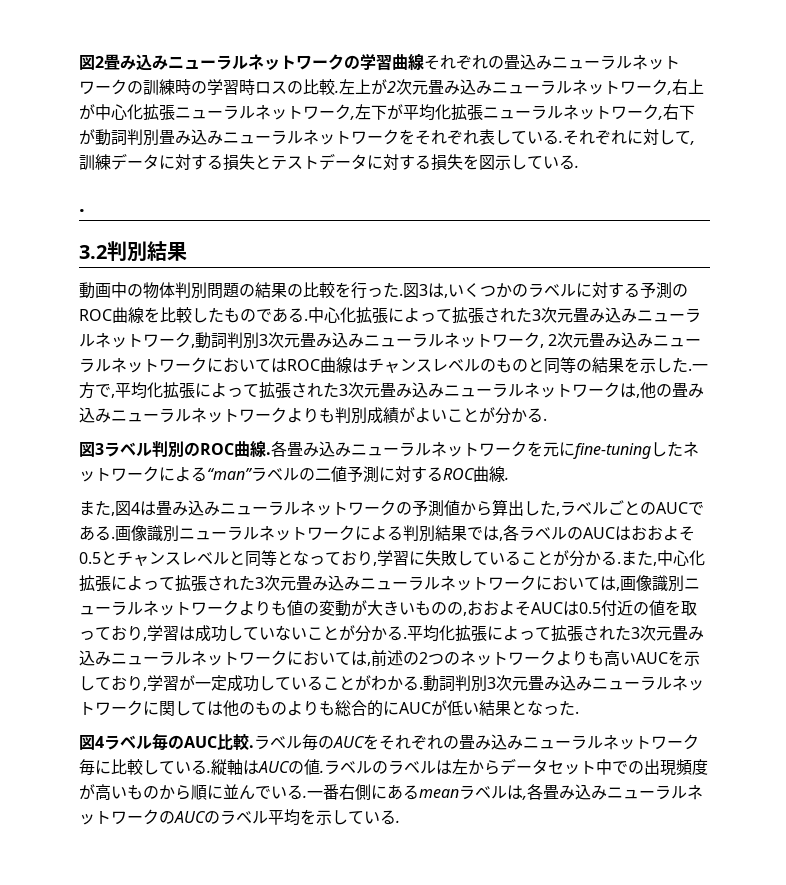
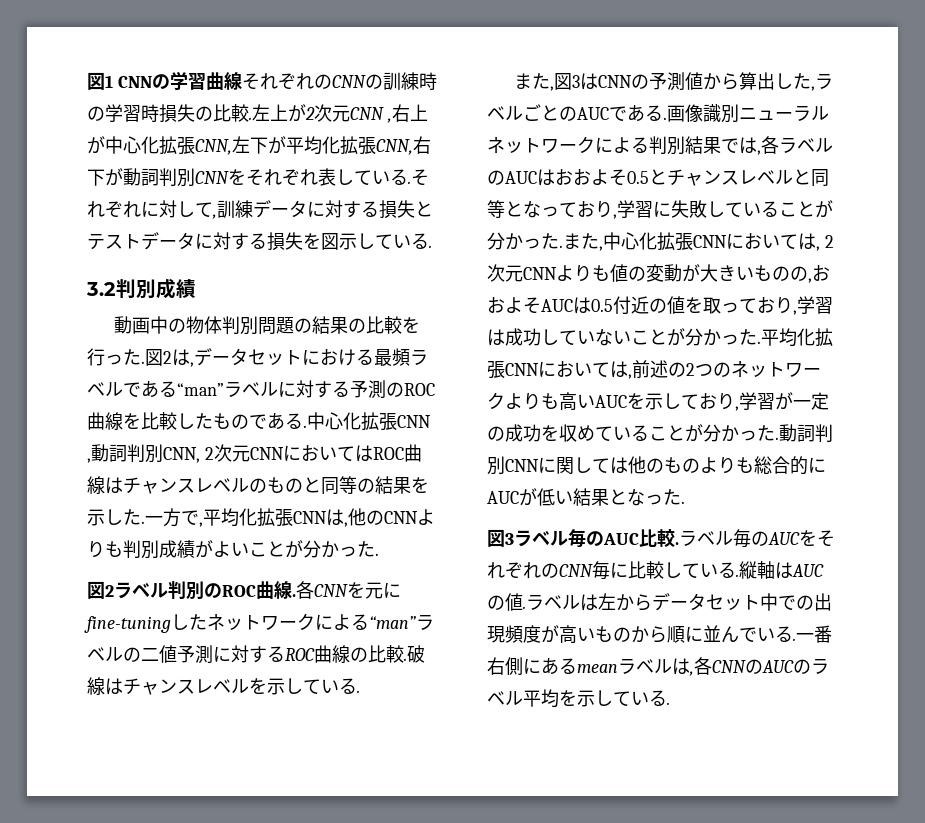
- 図2畳み込みニューラルネットワークの学習曲線それぞれの畳込みニューラルネットワークの訓練時の学習時ロスの比較.
+ 図1 CNNの学習曲線それぞれのCNNの訓練時の学習時損失の比較.
- 左上が2次元畳み込みニューラルネットワーク,右上が中心化拡張ニューラルネットワーク,左下が平均化拡張ニューラルネットワーク,右下が動詞判別畳み込みニューラルネットワークをそれぞれ表している.
+ 左上が2次元CNN ,右上が中心化拡張CNN,左下が平均化拡張CNN,右下が動詞判別CNNをそれぞれ表している.
  それぞれに対して,訓練データに対する損失とテストデータに対する損失を図示している.
- .
- 3.2判別結果
+ 3.2判別成績
- 図3は,いくつかのラベルに対する予測のROC曲線を比較したものである.
+ 図2は,データセットにおける最頻ラベルである“man”ラベルに対する予測のROC曲線を比較したものである.
- 中心化拡張によって拡張された3次元畳み込みニューラルネットワーク,動詞判別3次元畳み込みニューラルネットワーク, 2次元畳み込みニューラルネットワークにおいてはROC曲線はチャンスレベルのものと同等の結果を示した.
+ 中心化拡張CNN ,動詞判別CNN, 2次元CNNにおいてはROC曲線はチャンスレベルのものと同等の結果を示した.
- 一方で,平均化拡張によって拡張された3次元畳み込みニューラルネットワークは,他の畳み込みニューラルネットワークよりも判別成績がよいことが分かる.
- 図3ラベル判別のROC曲線.
+ 一方で,平均化拡張CNNは,他のCNNよりも判別成績がよいことが分かった.
+ 図2ラベル判別のROC曲線.
- 各畳み込みニューラルネットワークを元にfine-tuningしたネットワークによる“man”ラベルの二値予測に対するROC曲線.
- また,図4は畳み込みニューラルネットワークの予測値から算出した,ラベルごとのAUCである.
+ 各CNNを元にfine-tuningしたネットワークによる“man”ラベルの二値予測に対するROC曲線の比較.破線はチャンスレベルを示している.
+ また,図3はCNNの予測値から算出した,ラベルごとのAUCである.
- 画像識別ニューラルネットワークによる判別結果では,各ラベルのAUCはおおよそ0.5とチャンスレベルと同等となっており,学習に失敗していることが分かる.
+ 画像識別ニューラルネットワークによる判別結果では,各ラベルのAUCはおおよそ0.5とチャンスレベルと同等となっており,学習に失敗していることが分かった.
- また,中心化拡張によって拡張された3次元畳み込みニューラルネットワークにおいては,画像識別ニューラルネットワークよりも値の変動が大きいものの,おおよそAUCは0.5付近の値を取っており,学習は成功していないことが分かる.
+ また,中心化拡張CNNにおいては, 2次元CNNよりも値の変動が大きいものの,おおよそAUCは0.5付近の値を取っており,学習は成功していないことが分かった.
- 平均化拡張によって拡張された3次元畳み込みニューラルネットワークにおいては,前述の2つのネットワークよりも高いAUCを示しており,学習が一定成功していることがわかる.
+ 平均化拡張CNNにおいては,前述の2つのネットワークよりも高いAUCを示しており,学習が一定の成功を収めていることが分かった.
- 動詞判別3次元畳み込みニューラルネットワークに関しては他のものよりも総合的にAUCが低い結果となった.
+ 動詞判別CNNに関しては他のものよりも総合的にAUCが低い結果となった.
- 図4ラベル毎のAUC比較.
+ 図3ラベル毎のAUC比較.
- ラベル毎のAUCをそれぞれの畳み込みニューラルネットワーク毎に比較している.
+ ラベル毎のAUCをそれぞれのCNN毎に比較している.
- ラベルのラベルは左からデータセット中での出現頻度が高いものから順に並んでいる.
+ ラベルは左からデータセット中での出現頻度が高いものから順に並んでいる.
- 一番右側にあるmeanラベルは,各畳み込みニューラルネットワークのAUCのラベル平均を示している.
+ 一番右側にあるmeanラベルは,各CNNのAUCのラベル平均を示している.

